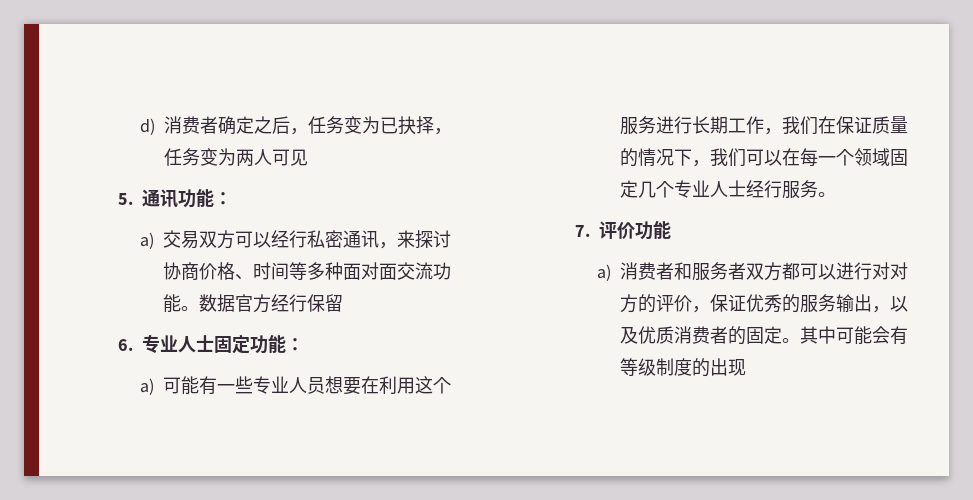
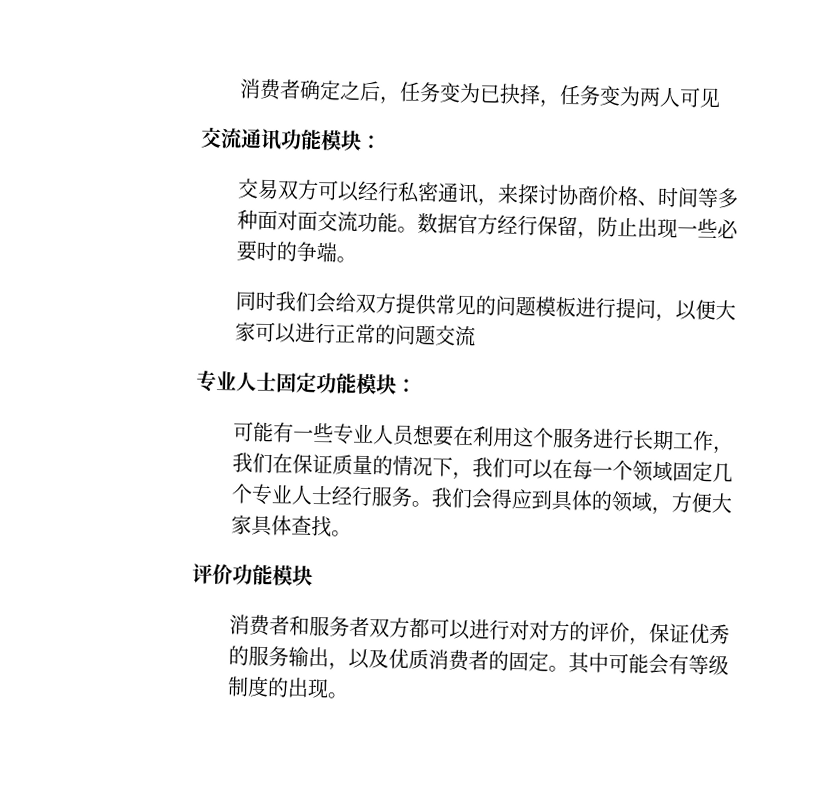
- d)消费者确定之后，任务变为已抉择，任务变为两人可见
+ 消费者确定之后，任务变为已抉择，任务变为两人可见
- 5.通讯功能：
- a)交易双方可以经行私密通讯，来探讨协商价格、时间等多种面对面交流功能。
+ 交流通讯功能模块：
+ 交易双方可以经行私密通讯，来探讨协商价格、时间等多种面对面交流功能。
- 数据官方经行保留
- 6.专业人士固定功能：
- a)可能有一些专业人员想要在利用这个服务进行长期工作，我们在保证质量的情况下，我们可以在每一个领域固定几个专业人士经行服务。
- 7.评价功能
- a)消费者和服务者双方都可以进行对对方的评价，保证优秀的服务输出，以及优质消费者的固定。
+ 数据官方经行保留，防止出现一些必要时的争端。
+ 同时我们会给双方提供常见的问题模板进行提问，以便大家可以进行正常的问题交流
+ 专业人士固定功能模块：
+ 可能有一些专业人员想要在利用这个服务进行长期工作，我们在保证质量的情况下，我们可以在每一个领域固定几个专业人士经行服务。我们会得应到具体的领域，方便大家具体查找。
+ 评价功能模块
+ 消费者和服务者双方都可以进行对对方的评价，保证优秀的服务输出，以及优质消费者的固定。
- 其中可能会有等级制度的出现
+ 其中可能会有等级制度的出现。

